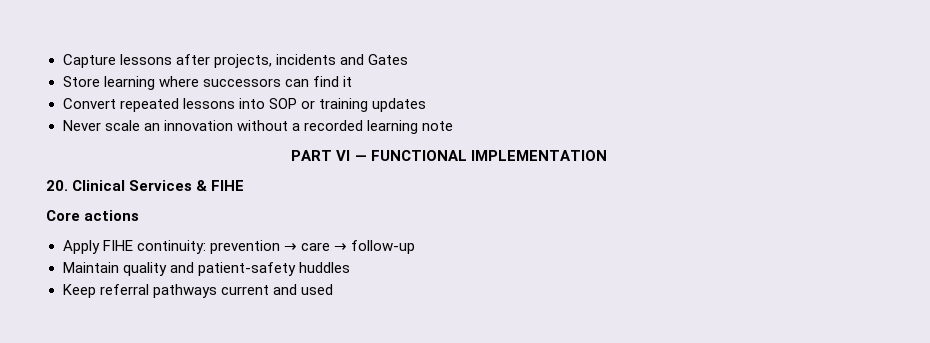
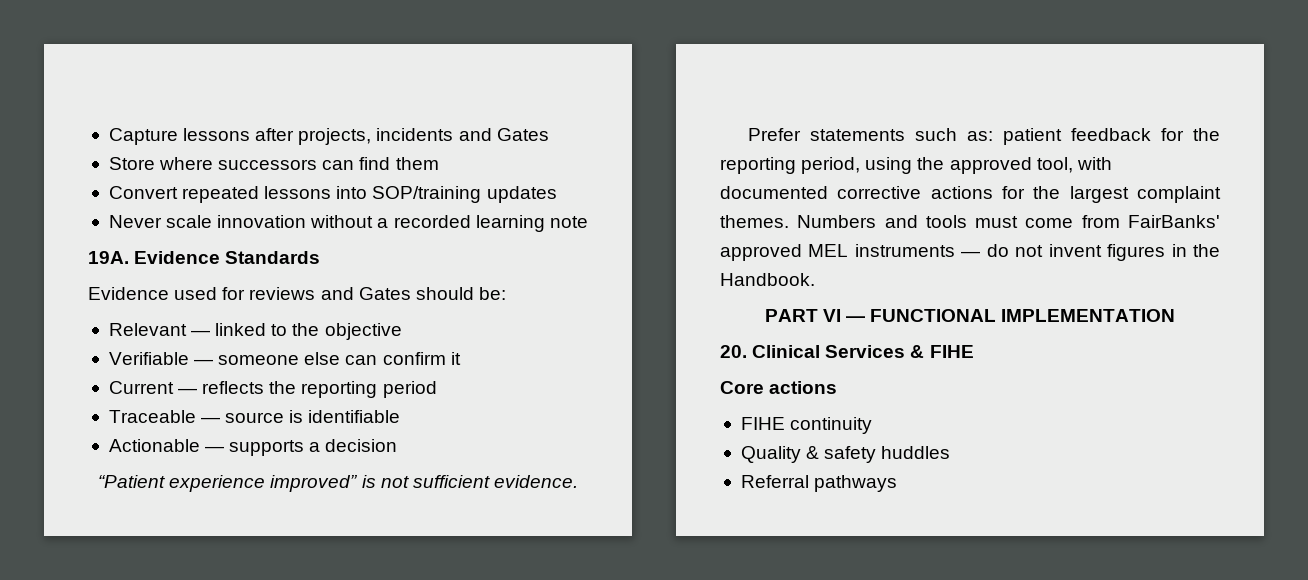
- Store learning where successors can find it
+ Store where successors can find them
- Convert repeated lessons into SOP or training updates
+ Convert repeated lessons into SOP/training updates
- Never scale an innovation without a recorded learning note
+ Never scale innovation without a recorded learning note
+ 19A. Evidence Standards
+ Evidence used for reviews and Gates should be:
+ Relevant — linked to the objective
+ Verifiable — someone else can confirm it
+ Current — reflects the reporting period
+ Traceable — source is identifiable
+ Actionable — supports a decision
+ “Patient experience improved” is not sufficient evidence.
+ Prefer statements such as: patient feedback for the reporting period, using the approved tool, with documented corrective actions for the largest complaint themes. Numbers and tools must come from FairBanks' approved MEL instruments — do not invent figures in the Handbook.
- Apply FIHE continuity: prevention → care → follow-up
- Maintain quality and patient-safety huddles
- Keep referral pathways current and used
+ FIHE continuity
+ Quality & safety huddles
+ Referral pathways

